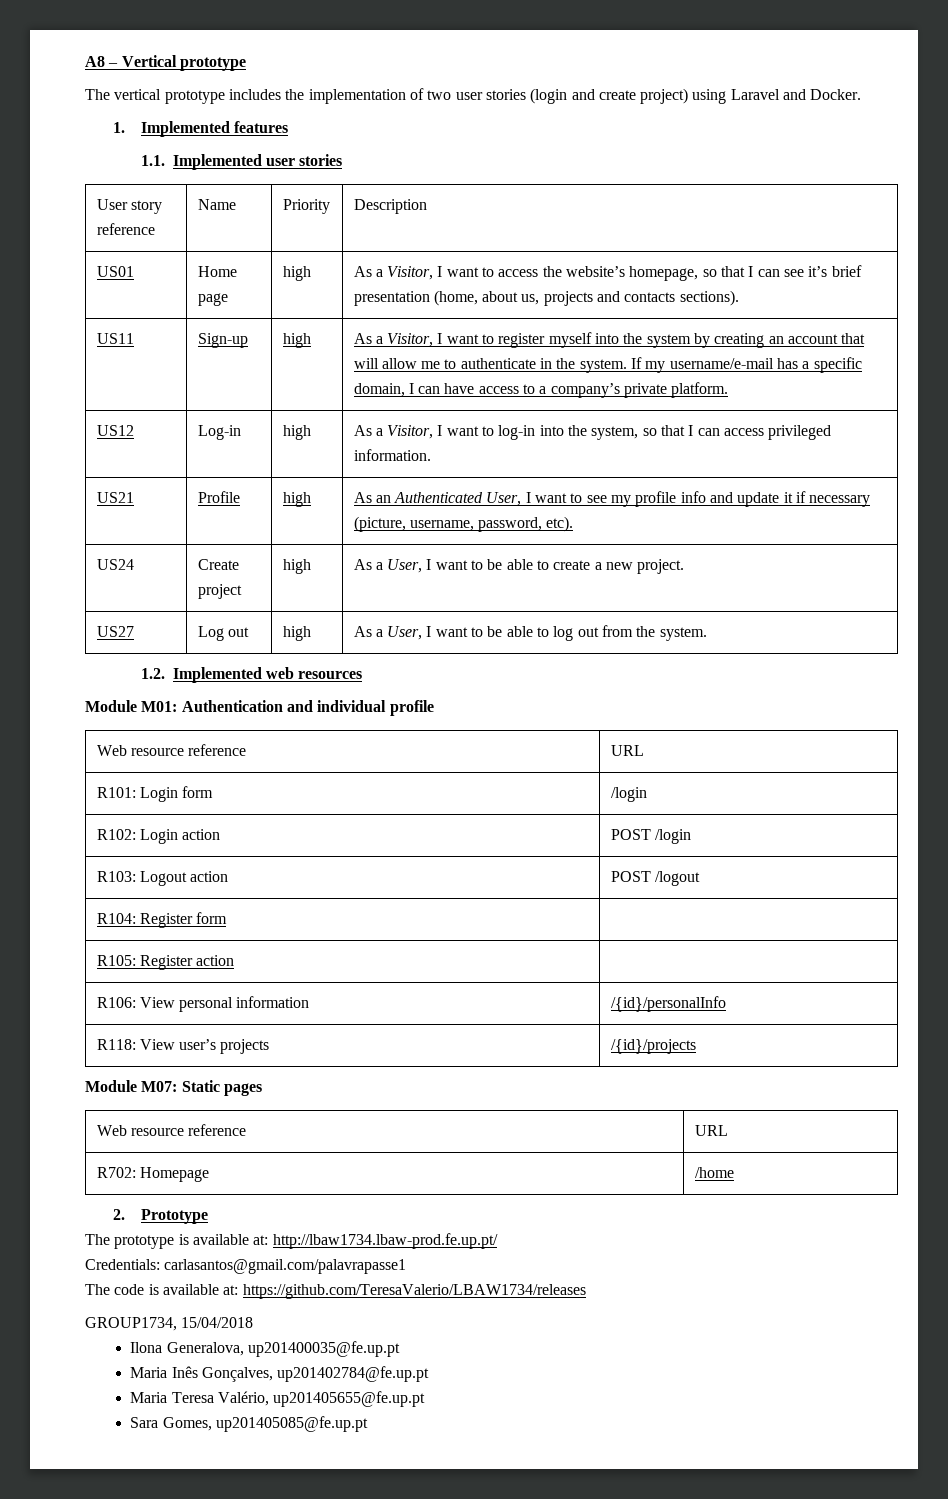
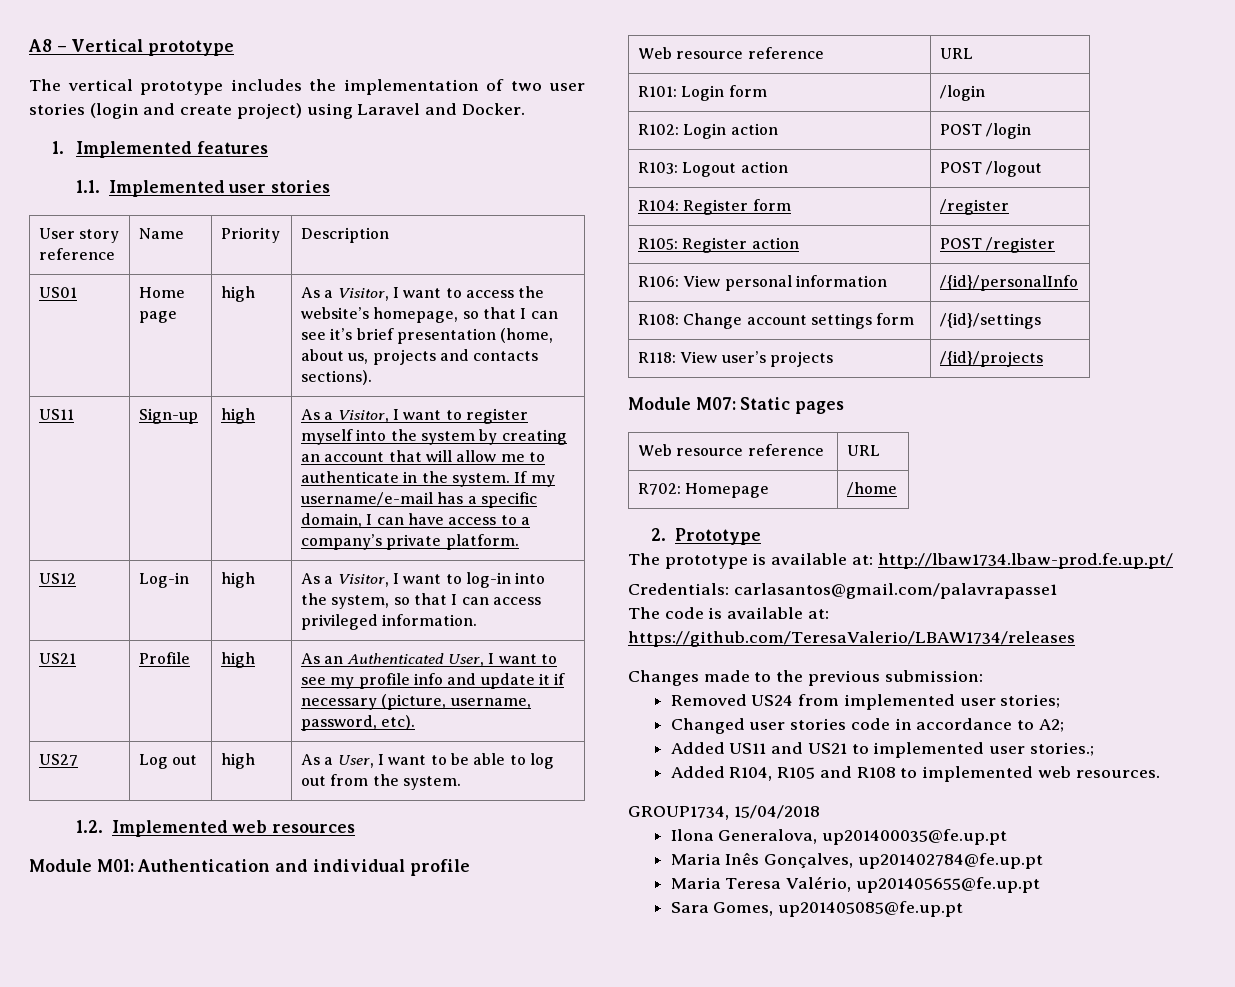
- US24 | Create project | high | As a User, I want to be able to create a new project.
- R104: Register form |
+ R104: Register form | /register
- R105: Register action |
+ R105: Register action | POST /register
+ R108: Change account settings form | /{id}/settings
+ Changes made to the previous submission:
+ Removed US24 from implemented user stories;
+ Changed user stories code in accordance to A2;
+ Added US11 and US21 to implemented user stories.;
+ Added R104, R105 and R108 to implemented web resources.

